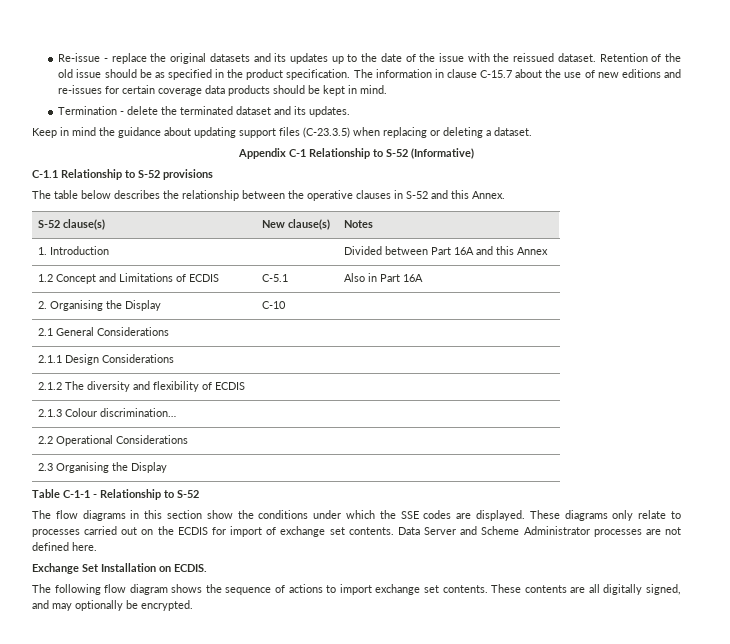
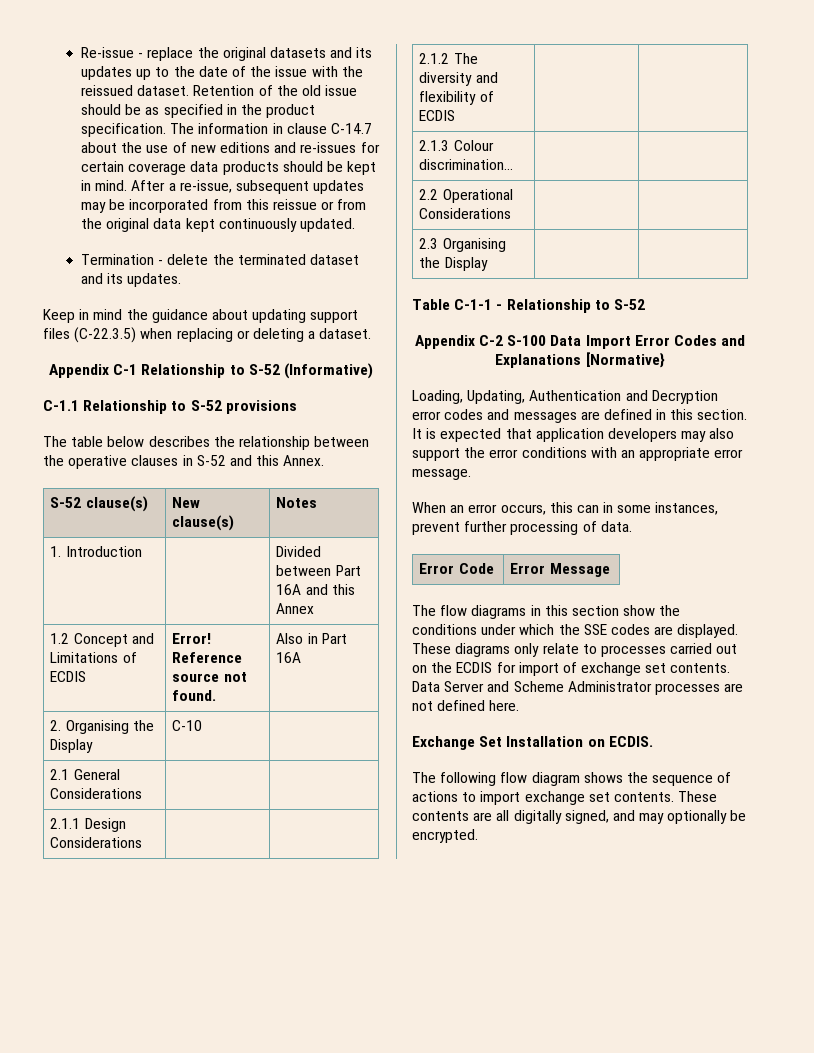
- The information in clause C-15.7 about the use of new editions and re-issues for certain coverage data products should be kept in mind.
+ The information in clause C-14.7 about the use of new editions and re-issues for certain coverage data products should be kept in mind. After a re-issue, subsequent updates may be incorporated from this reissue or from the original data kept continuously updated.
- Keep in mind the guidance about updating support files (C-23.3.5) when replacing or deleting a dataset.
+ Keep in mind the guidance about updating support files (C-22.3.5) when replacing or deleting a dataset.
- 1.2 Concept and Limitations of ECDIS | C-5.1 | Also in Part 16A
+ 1.2 Concept and Limitations of ECDIS | Error! Reference source not found. | Also in Part 16A
+ Appendix C-2 S-100 Data Import Error Codes and Explanations [Normative}
+ Loading, Updating, Authentication and Decryption error codes and messages are defined in this section. It is expected that application developers may also support the error conditions with an appropriate error message.
+ When an error occurs, this can in some instances, prevent further processing of data.
+ Error Code | Error Message

